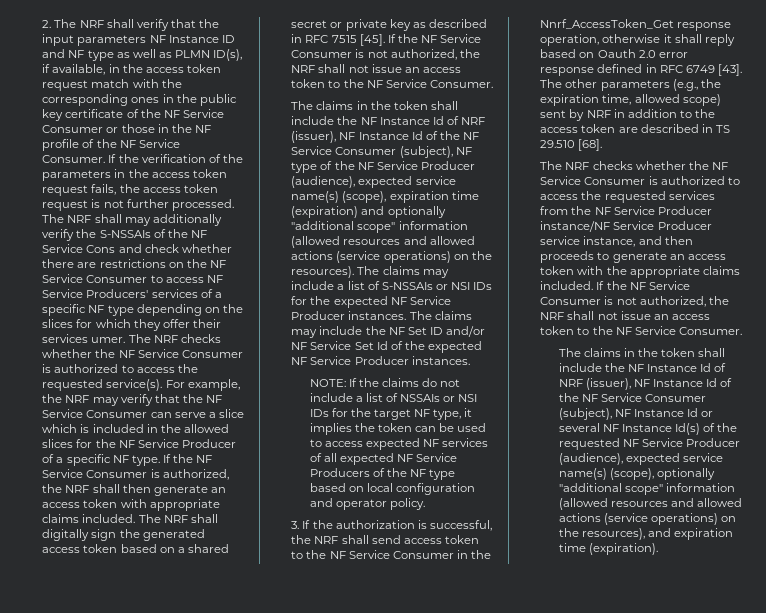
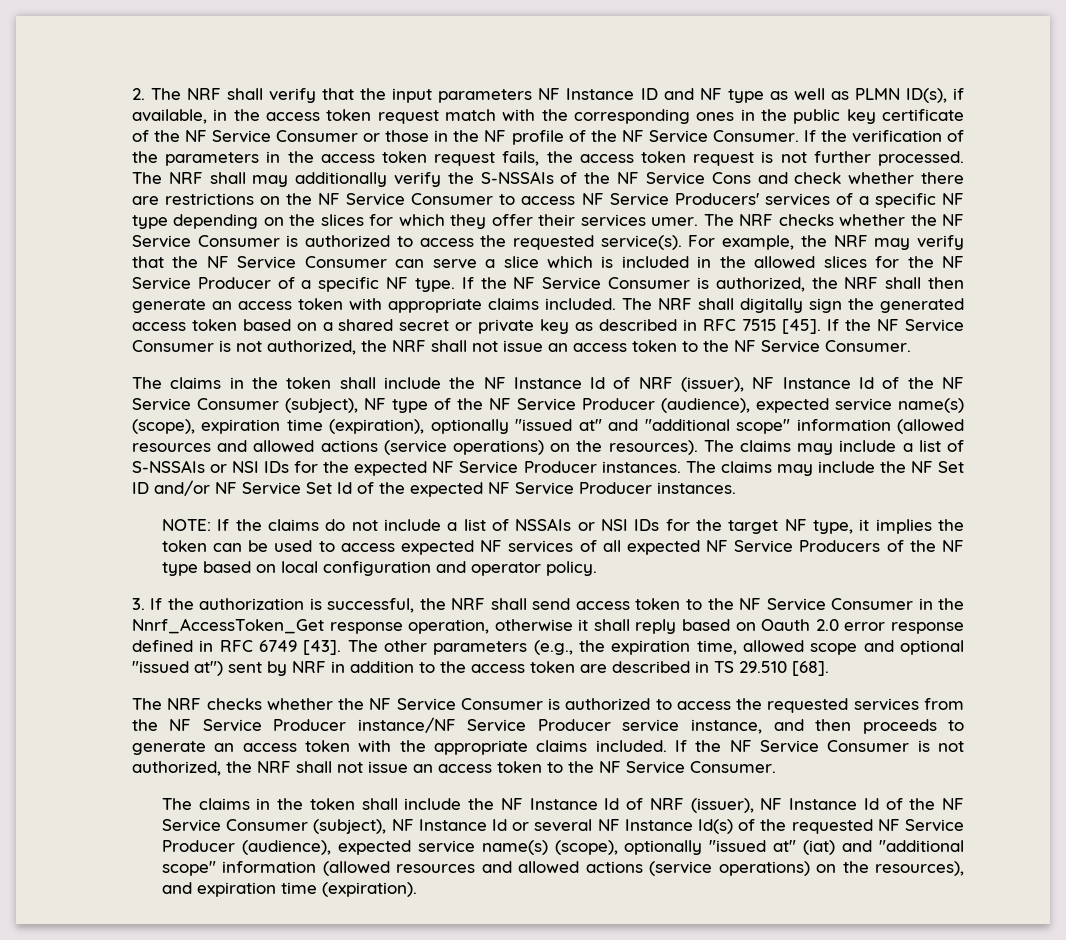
- The claims in the token shall include the NF Instance Id of NRF (issuer), NF Instance Id of the NF Service Consumer (subject), NF type of the NF Service Producer (audience), expected service name(s) (scope), expiration time (expiration) and optionally "additional scope" information (allowed resources and allowed actions (service operations) on the resources).
+ The claims in the token shall include the NF Instance Id of NRF (issuer), NF Instance Id of the NF Service Consumer (subject), NF type of the NF Service Producer (audience), expected service name(s) (scope), expiration time (expiration), optionally "issued at" and "additional scope" information (allowed resources and allowed actions (service operations) on the resources).
- The other parameters (e.g., the expiration time, allowed scope) sent by NRF in addition to the access token are described in TS 29.510 [68].
+ The other parameters (e.g., the expiration time, allowed scope and optional "issued at") sent by NRF in addition to the access token are described in TS 29.510 [68].
- The claims in the token shall include the NF Instance Id of NRF (issuer), NF Instance Id of the NF Service Consumer (subject), NF Instance Id or several NF Instance Id(s) of the requested NF Service Producer (audience), expected service name(s) (scope), optionally "additional scope" information (allowed resources and allowed actions (service operations) on the resources), and expiration time (expiration).
+ The claims in the token shall include the NF Instance Id of NRF (issuer), NF Instance Id of the NF Service Consumer (subject), NF Instance Id or several NF Instance Id(s) of the requested NF Service Producer (audience), expected service name(s) (scope), optionally "issued at" (iat) and "additional scope" information (allowed resources and allowed actions (service operations) on the resources), and expiration time (expiration).

